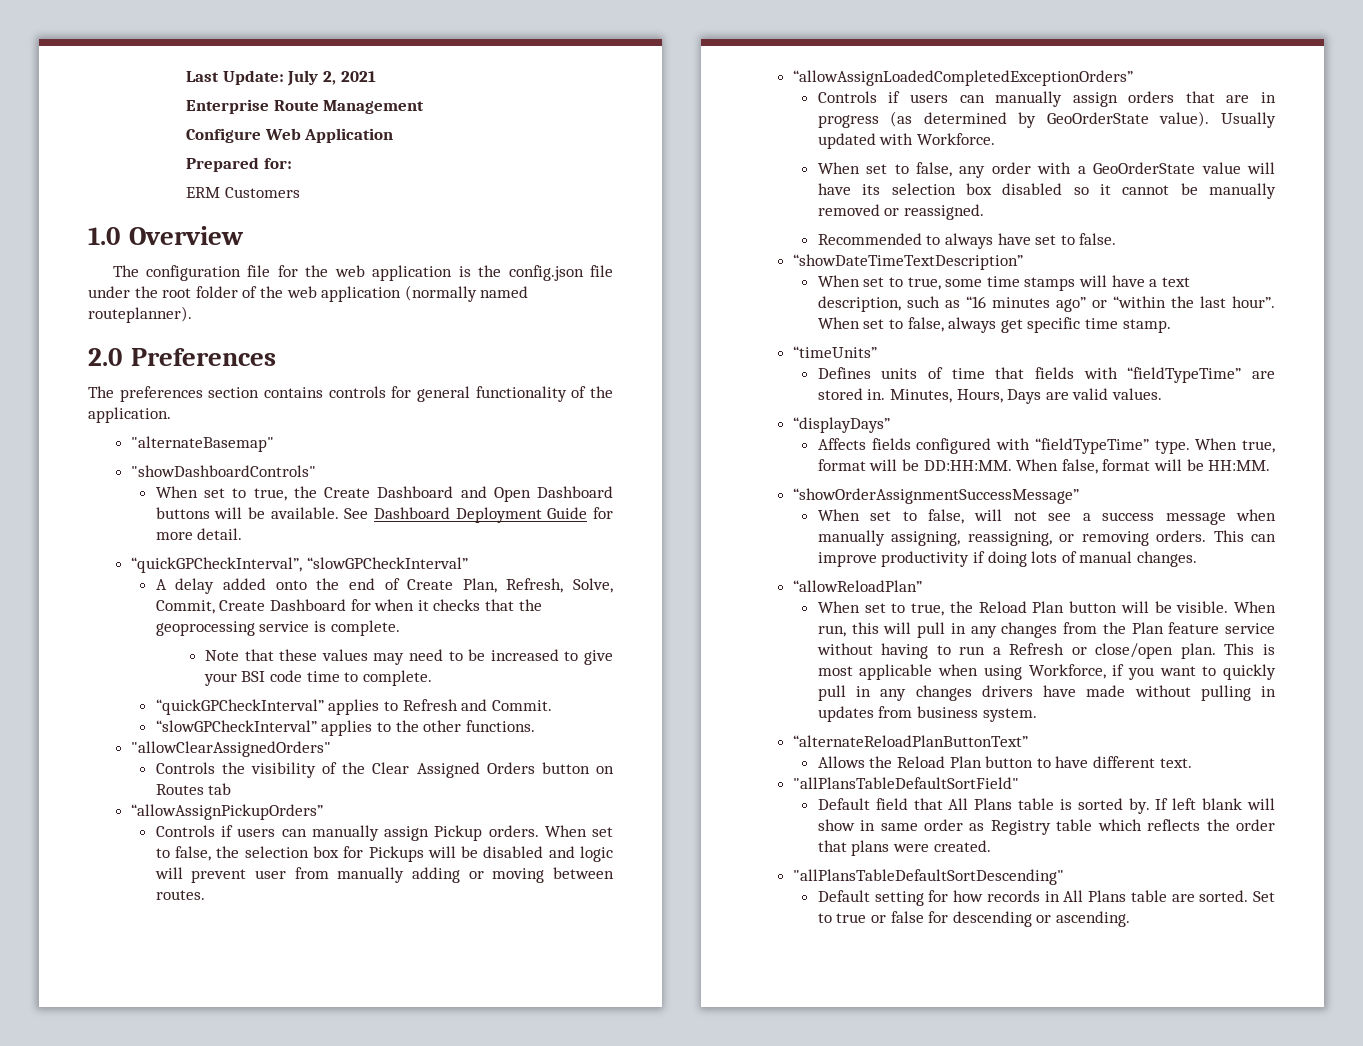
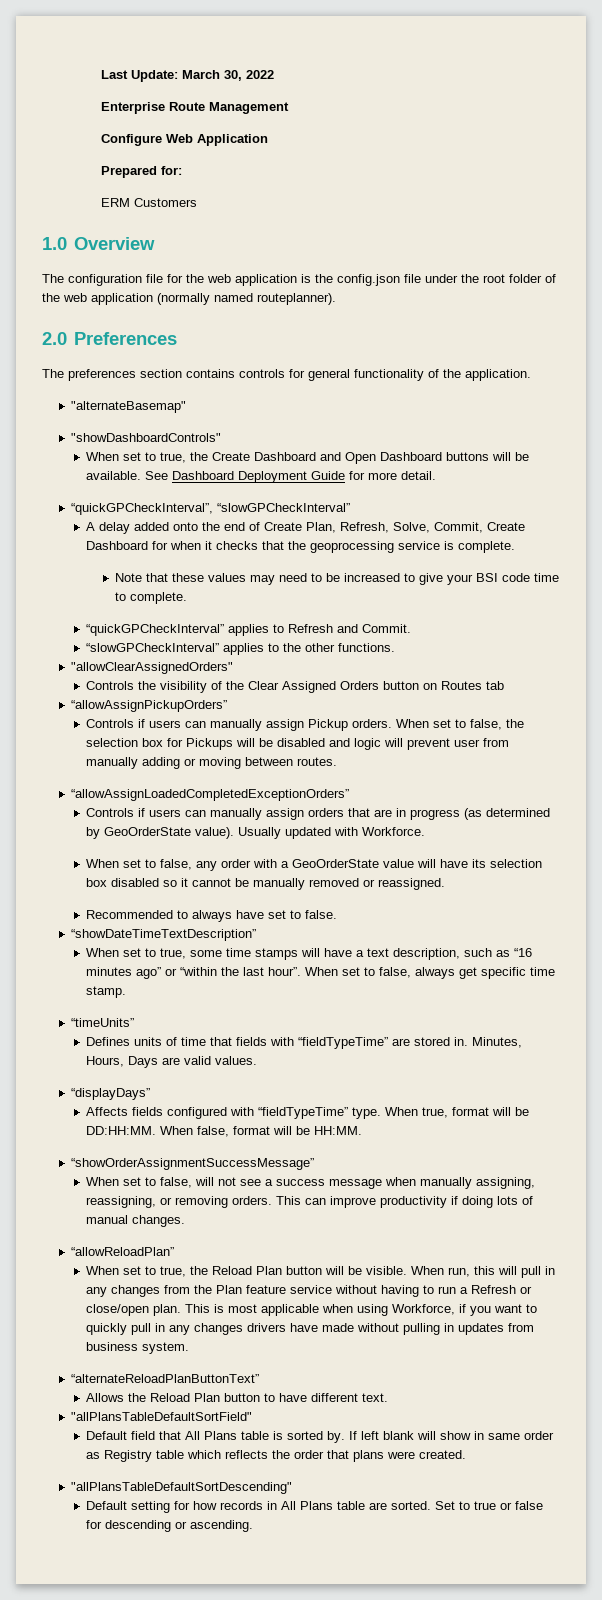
- Last Update: July 2, 2021
+ Last Update: March 30, 2022

